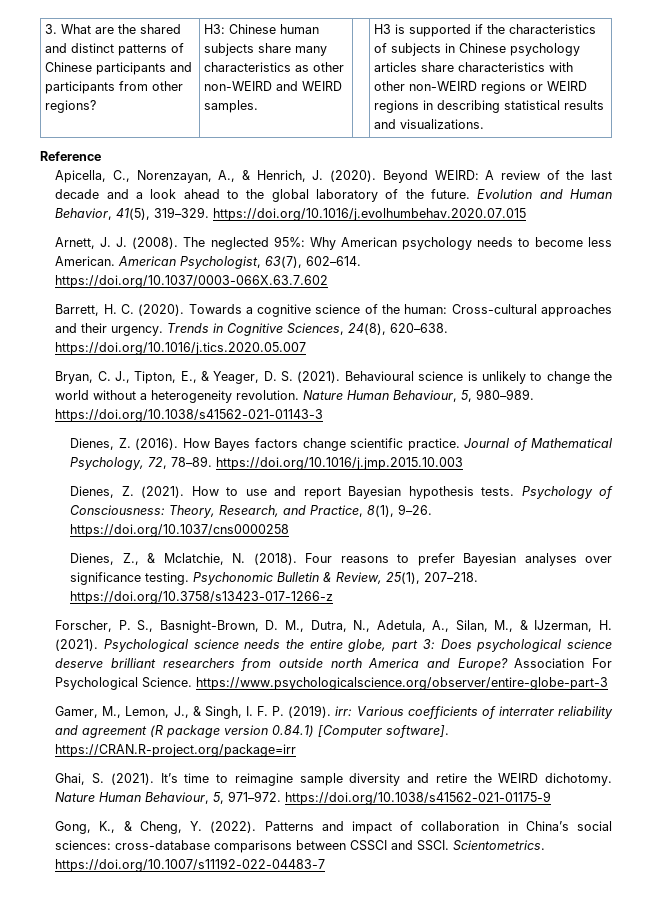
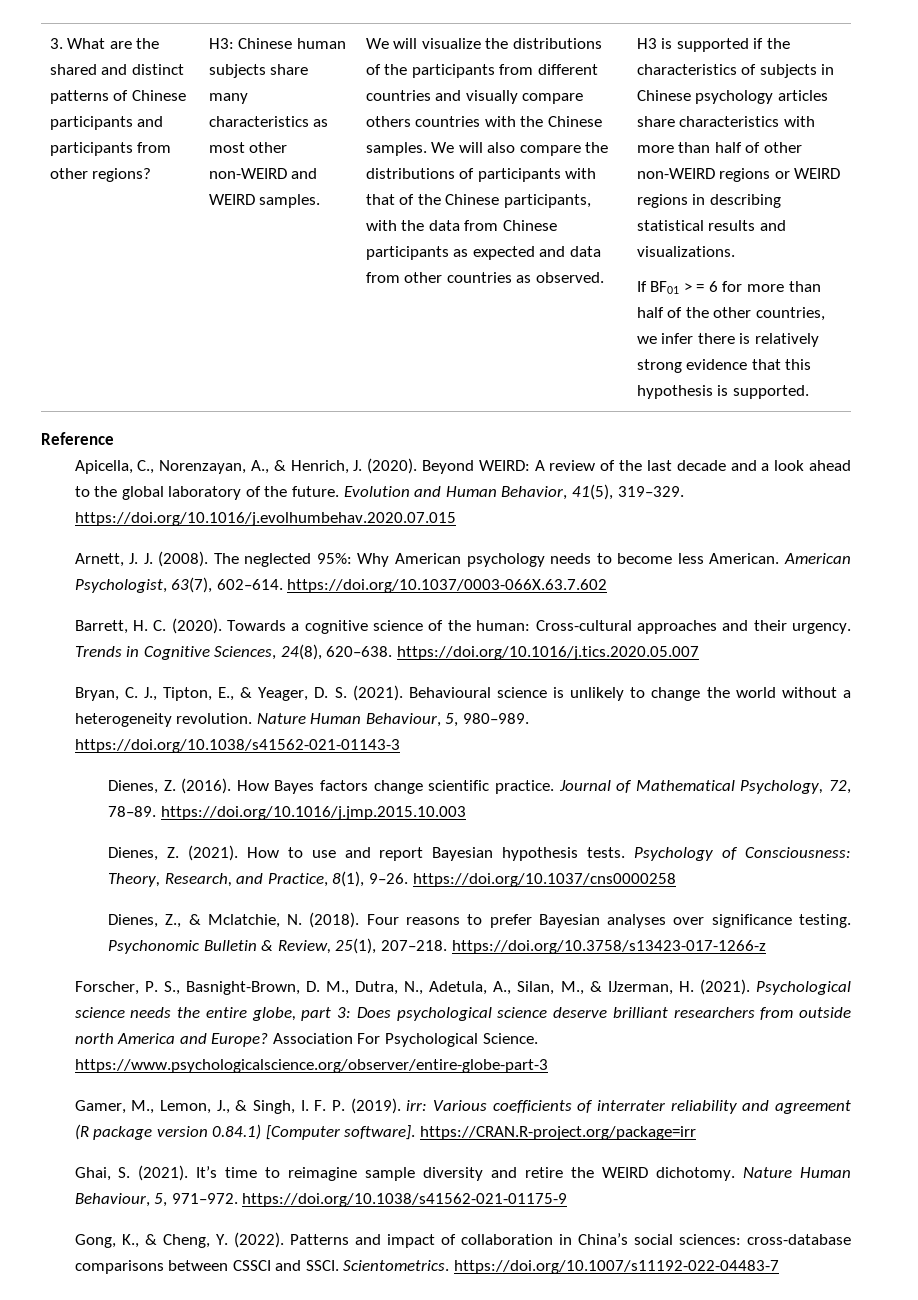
- H3: Chinese human subjects share many characteristics as other non-WEIRD and WEIRD samples.
+ H3: Chinese human subjects share many characteristics as most other non-WEIRD and WEIRD samples.
+ We will visualize the distributions of the participants from different countries and visually compare others countries with the Chinese samples. We will also compare the distributions of participants with that of the Chinese participants, with the data from Chinese participants as expected and data from other countries as observed.
- H3 is supported if the characteristics of subjects in Chinese psychology articles share characteristics with other non-WEIRD regions or WEIRD regions in describing statistical results and visualizations.
+ H3 is supported if the characteristics of subjects in Chinese psychology articles share characteristics with more than half of other non-WEIRD regions or WEIRD regions in describing statistical results and visualizations.
+ If BF01 > = 6 for more than half of the other countries, we infer there is relatively strong evidence that this hypothesis is supported.

